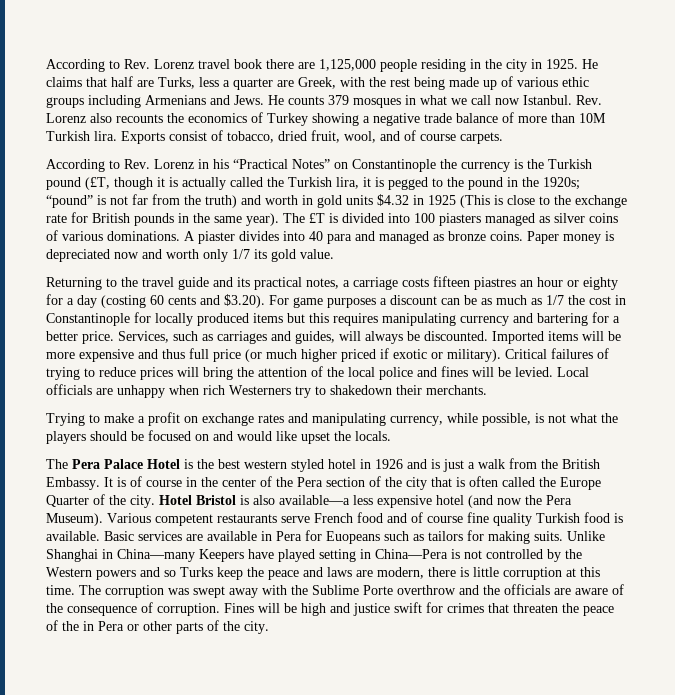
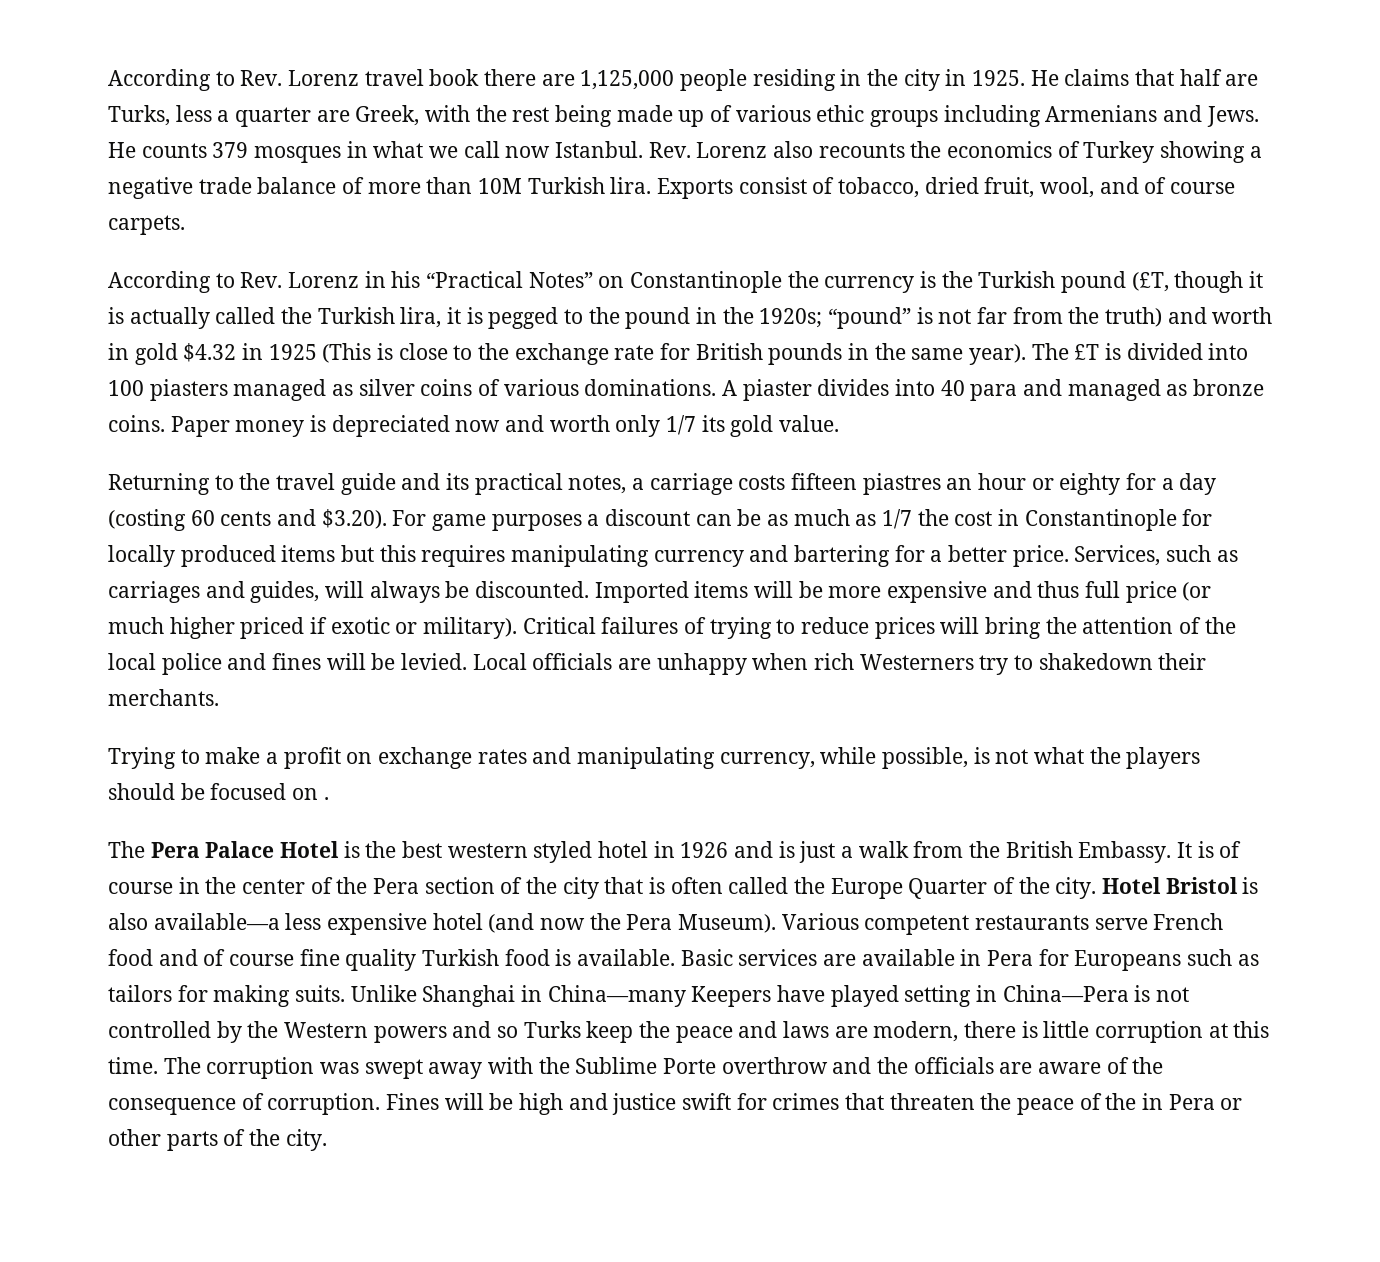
- “pound” is not far from the truth) and worth in gold units $4.32 in 1925 (This is close to the exchange rate for British pounds in the same year).
+ “pound” is not far from the truth) and worth in gold $4.32 in 1925 (This is close to the exchange rate for British pounds in the same year).
- Trying to make a profit on exchange rates and manipulating currency, while possible, is not what the players should be focused on and would like upset the locals.
+ Trying to make a profit on exchange rates and manipulating currency, while possible, is not what the players should be focused on .
- Basic services are available in Pera for Euopeans such as tailors for making suits.
+ Basic services are available in Pera for Europeans such as tailors for making suits.

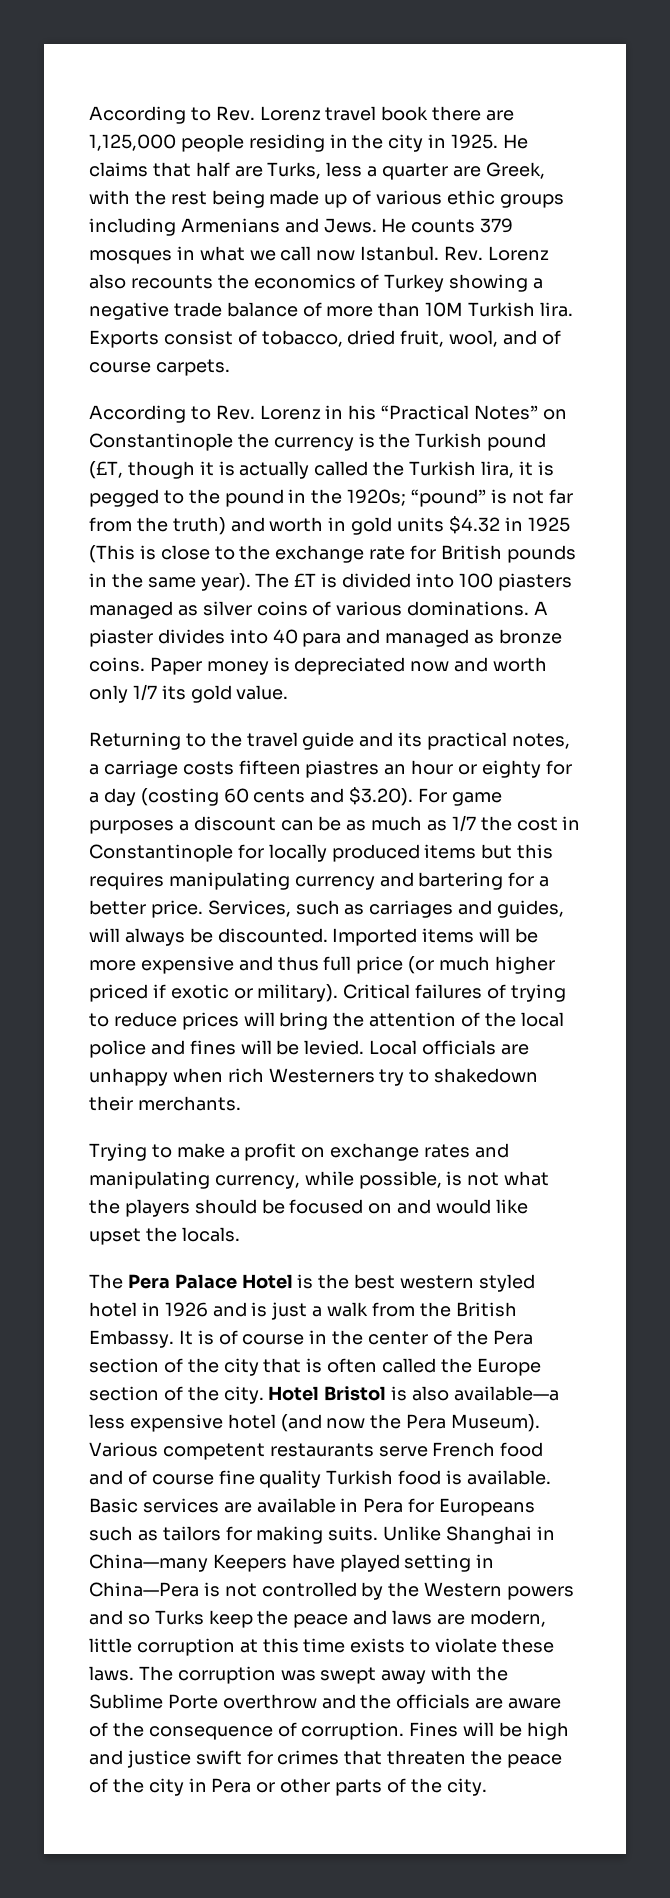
- “pound” is not far from the truth) and worth in gold $4.32 in 1925 (This is close to the exchange rate for British pounds in the same year).
+ “pound” is not far from the truth) and worth in gold units $4.32 in 1925 (This is close to the exchange rate for British pounds in the same year).
- Trying to make a profit on exchange rates and manipulating currency, while possible, is not what the players should be focused on .
+ Trying to make a profit on exchange rates and manipulating currency, while possible, is not what the players should be focused on and would like upset the locals.
- It is of course in the center of the Pera section of the city that is often called the Europe Quarter of the city.
+ It is of course in the center of the Pera section of the city that is often called the Europe section of the city.
- Unlike Shanghai in China—many Keepers have played setting in China—Pera is not controlled by the Western powers and so Turks keep the peace and laws are modern, there is little corruption at this time.
+ Unlike Shanghai in China—many Keepers have played setting in China—Pera is not controlled by the Western powers and so Turks keep the peace and laws are modern, little corruption at this time exists to violate these laws.
- Fines will be high and justice swift for crimes that threaten the peace of the in Pera or other parts of the city.
+ Fines will be high and justice swift for crimes that threaten the peace of the city in Pera or other parts of the city.

